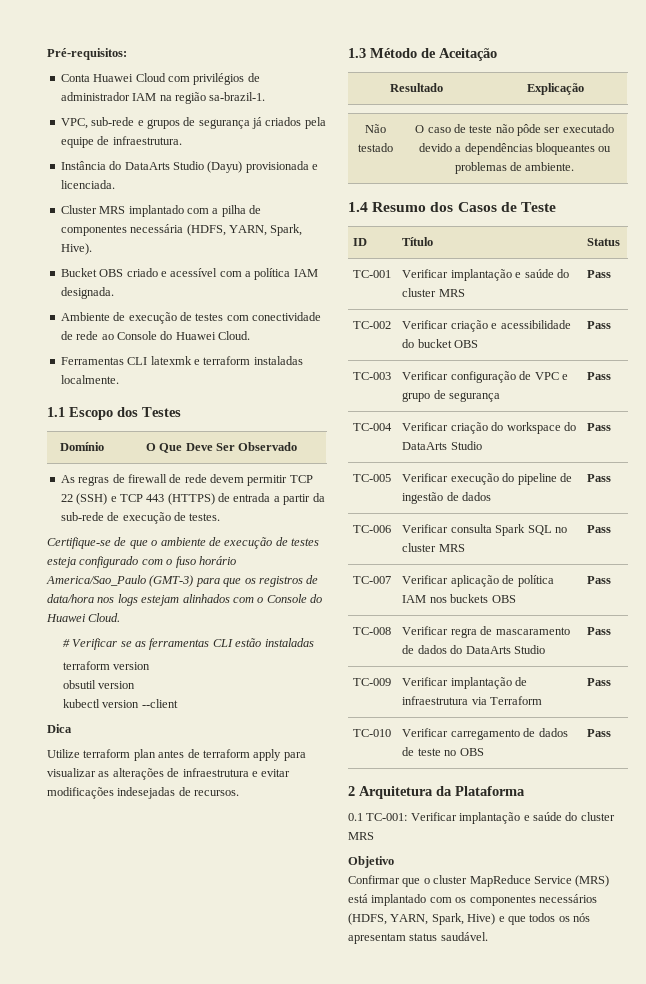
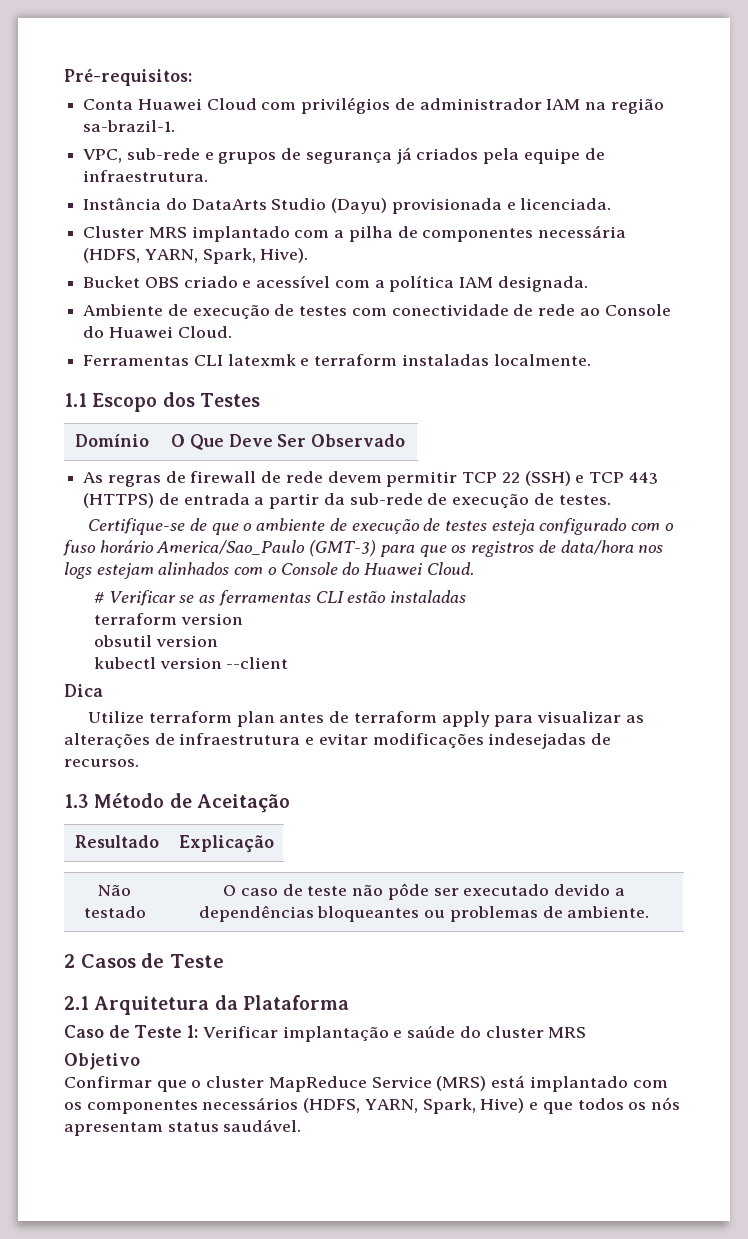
- 1.4 Resumo dos Casos de Teste
+ 2 Casos de Teste
- ID | Título | Status
- TC-001 | Verificar implantação e saúde do cluster MRS | Pass
- TC-002 | Verificar criação e acessibilidade do bucket OBS | Pass
- TC-003 | Verificar configuração de VPC e grupo de segurança | Pass
- TC-004 | Verificar criação do workspace do DataArts Studio | Pass
- TC-005 | Verificar execução do pipeline de ingestão de dados | Pass
- TC-006 | Verificar consulta Spark SQL no cluster MRS | Pass
- TC-007 | Verificar aplicação de política IAM nos buckets OBS | Pass
- TC-008 | Verificar regra de mascaramento de dados do DataArts Studio | Pass
- TC-009 | Verificar implantação de infraestrutura via Terraform | Pass
- TC-010 | Verificar carregamento de dados de teste no OBS | Pass
- 2 Arquitetura da Plataforma
+ 2.1 Arquitetura da Plataforma
- 0.1 TC-001: Verificar implantação e saúde do cluster MRS
+ Caso de Teste 1: Verificar implantação e saúde do cluster MRS

